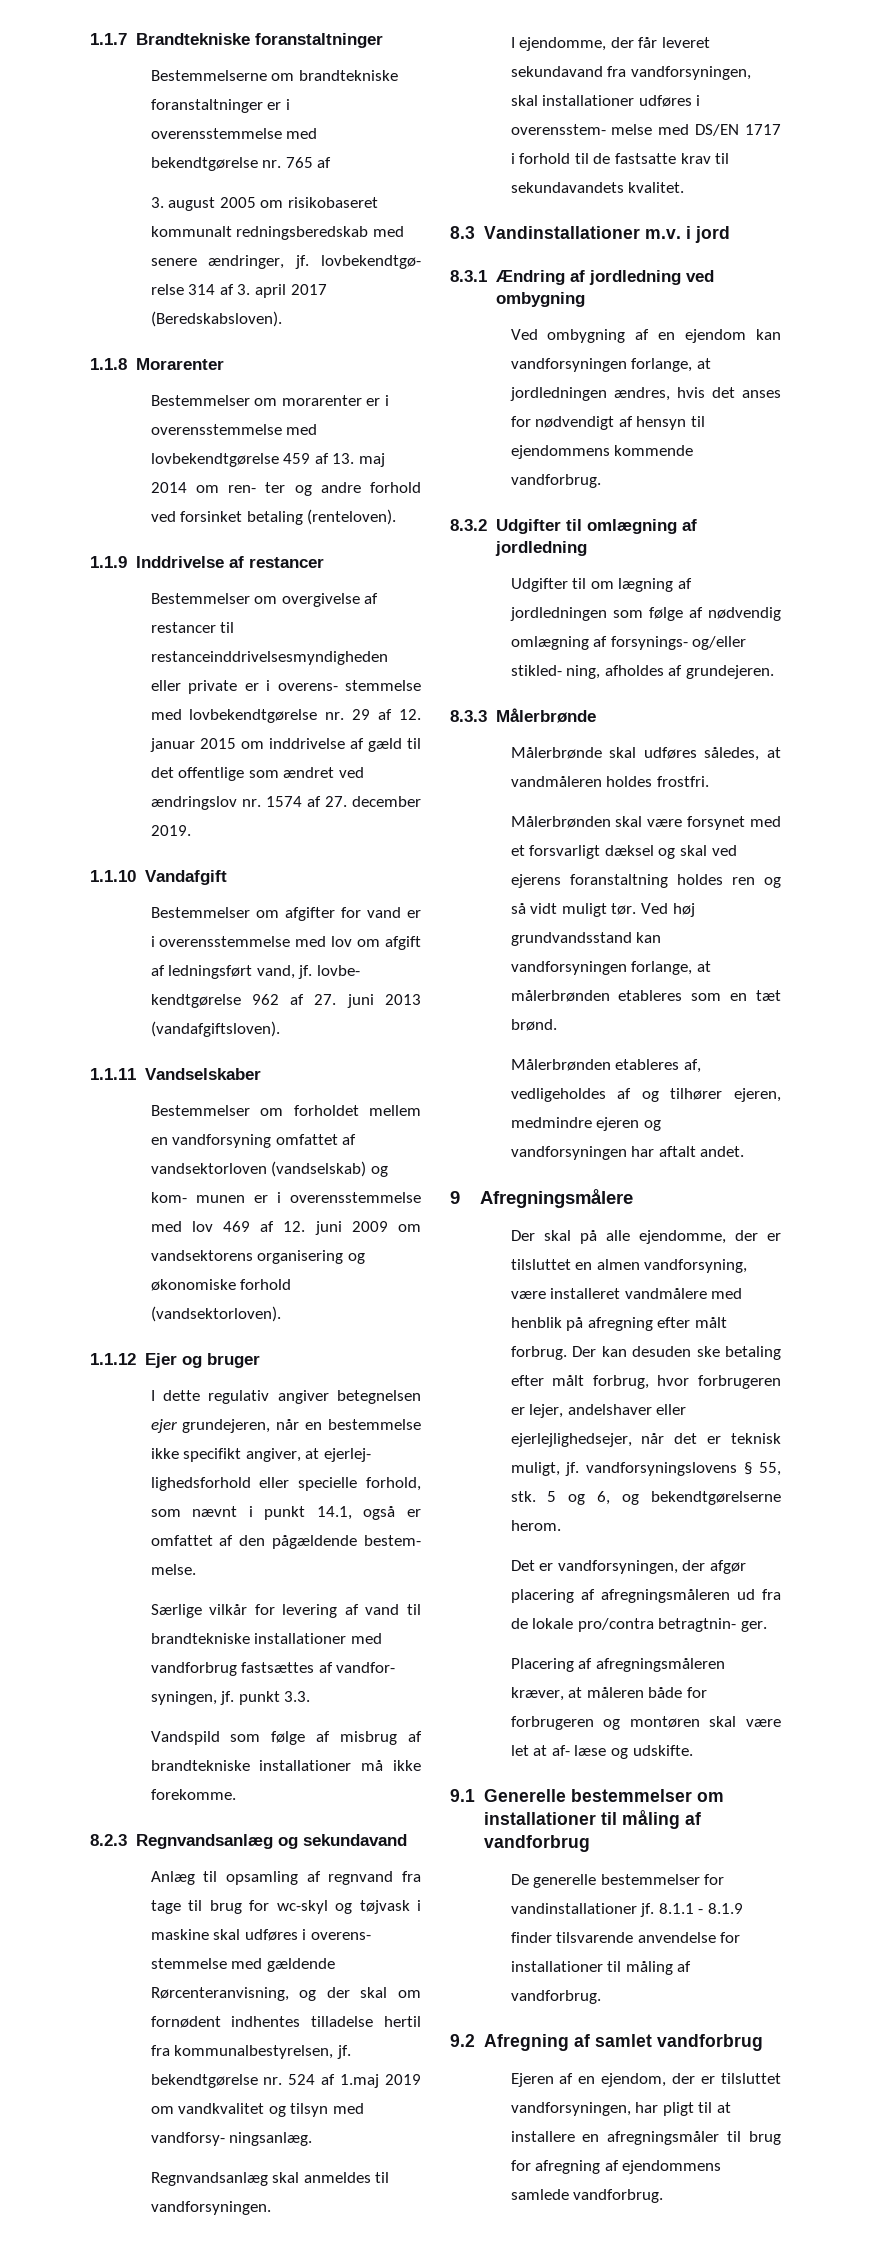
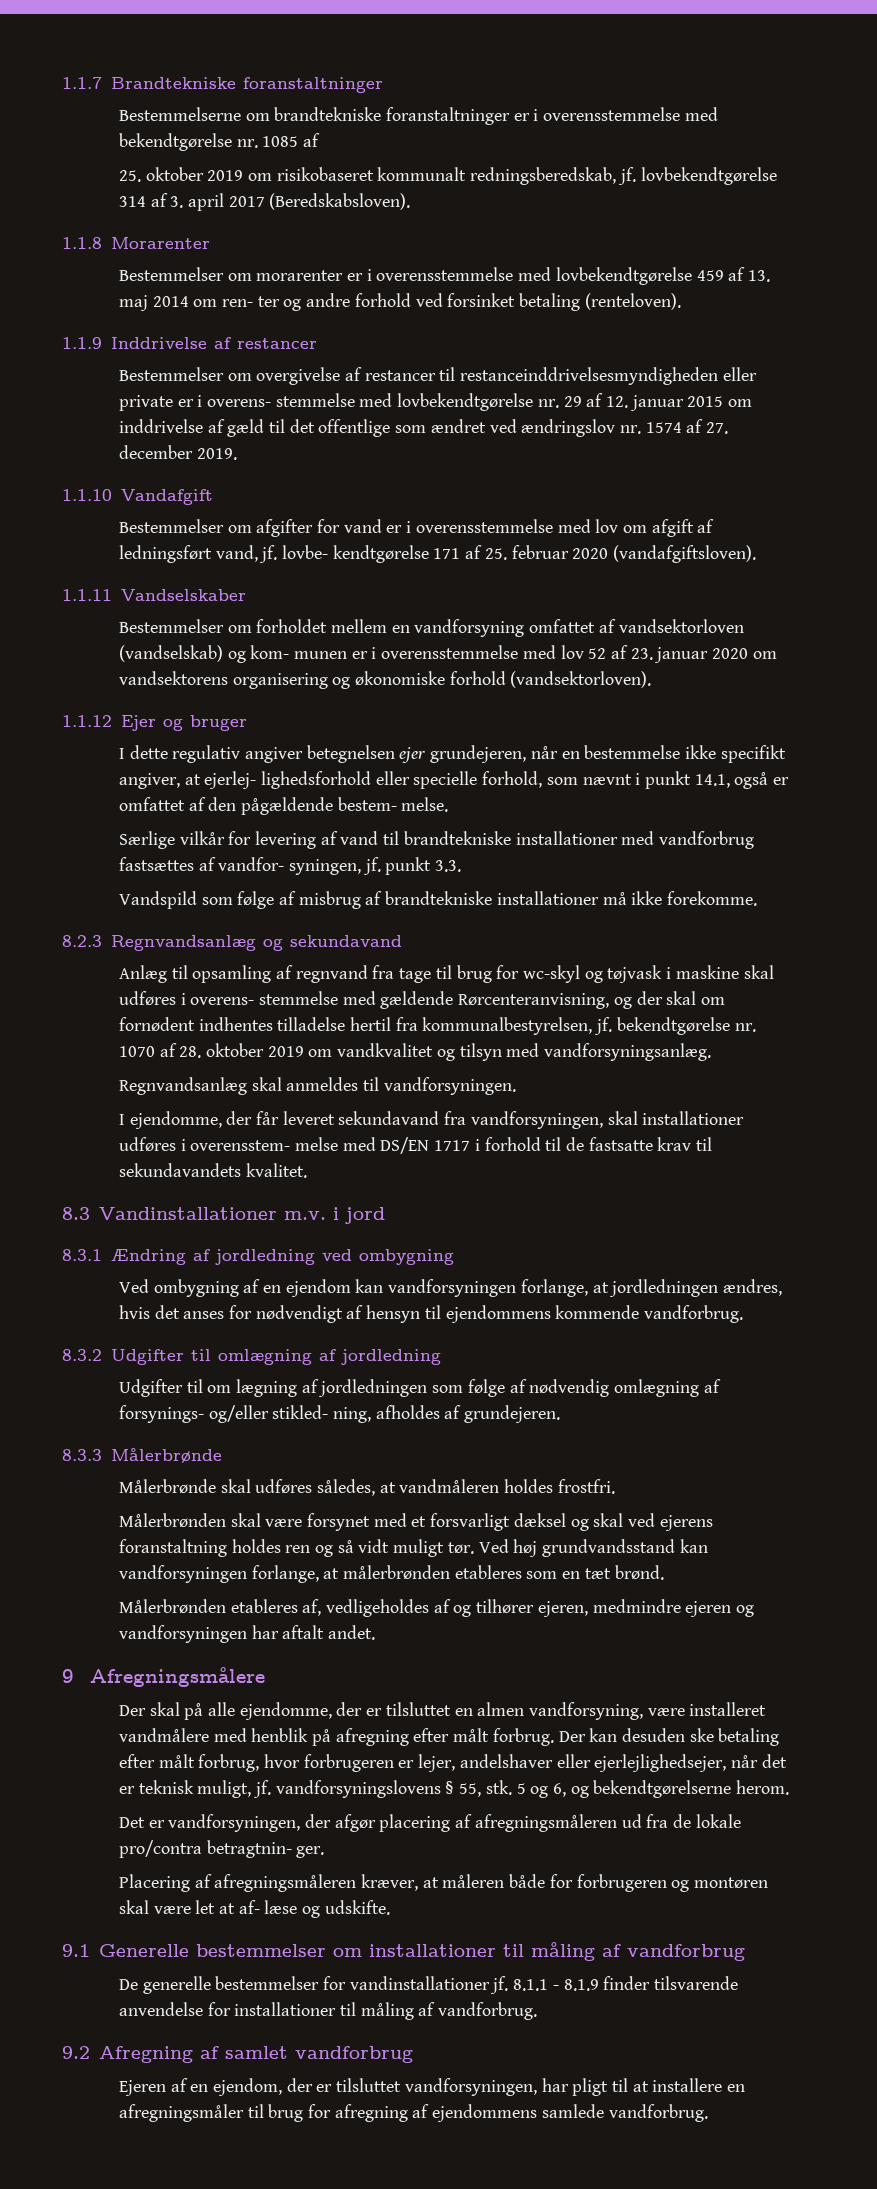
- Bestemmelserne om brandtekniske foranstaltninger er i overensstemmelse med bekendtgørelse nr. 765 af
+ Bestemmelserne om brandtekniske foranstaltninger er i overensstemmelse med bekendtgørelse nr. 1085 af
- 3. august 2005 om risikobaseret kommunalt redningsberedskab med senere ændringer, jf. lovbekendtgø- relse 314 af 3. april 2017 (Beredskabsloven).
+ 25. oktober 2019 om risikobaseret kommunalt redningsberedskab, jf. lovbekendtgørelse 314 af 3. april 2017 (Beredskabsloven).
- Bestemmelser om afgifter for vand er i overensstemmelse med lov om afgift af ledningsført vand, jf. lovbe- kendtgørelse 962 af 27. juni 2013 (vandafgiftsloven).
+ Bestemmelser om afgifter for vand er i overensstemmelse med lov om afgift af ledningsført vand, jf. lovbe- kendtgørelse 171 af 25. februar 2020 (vandafgiftsloven).
- Bestemmelser om forholdet mellem en vandforsyning omfattet af vandsektorloven (vandselskab) og kom- munen er i overensstemmelse med lov 469 af 12. juni 2009 om vandsektorens organisering og økonomiske forhold (vandsektorloven).
+ Bestemmelser om forholdet mellem en vandforsyning omfattet af vandsektorloven (vandselskab) og kom- munen er i overensstemmelse med lov 52 af 23. januar 2020 om vandsektorens organisering og økonomiske forhold (vandsektorloven).
- Anlæg til opsamling af regnvand fra tage til brug for wc-skyl og tøjvask i maskine skal udføres i overens- stemmelse med gældende Rørcenteranvisning, og der skal om fornødent indhentes tilladelse hertil fra kommunalbestyrelsen, jf. bekendtgørelse nr. 524 af 1.maj 2019 om vandkvalitet og tilsyn med vandforsy- ningsanlæg.
+ Anlæg til opsamling af regnvand fra tage til brug for wc-skyl og tøjvask i maskine skal udføres i overens- stemmelse med gældende Rørcenteranvisning, og der skal om fornødent indhentes tilladelse hertil fra kommunalbestyrelsen, jf. bekendtgørelse nr. 1070 af 28. oktober 2019 om vandkvalitet og tilsyn med vandforsyningsanlæg.

